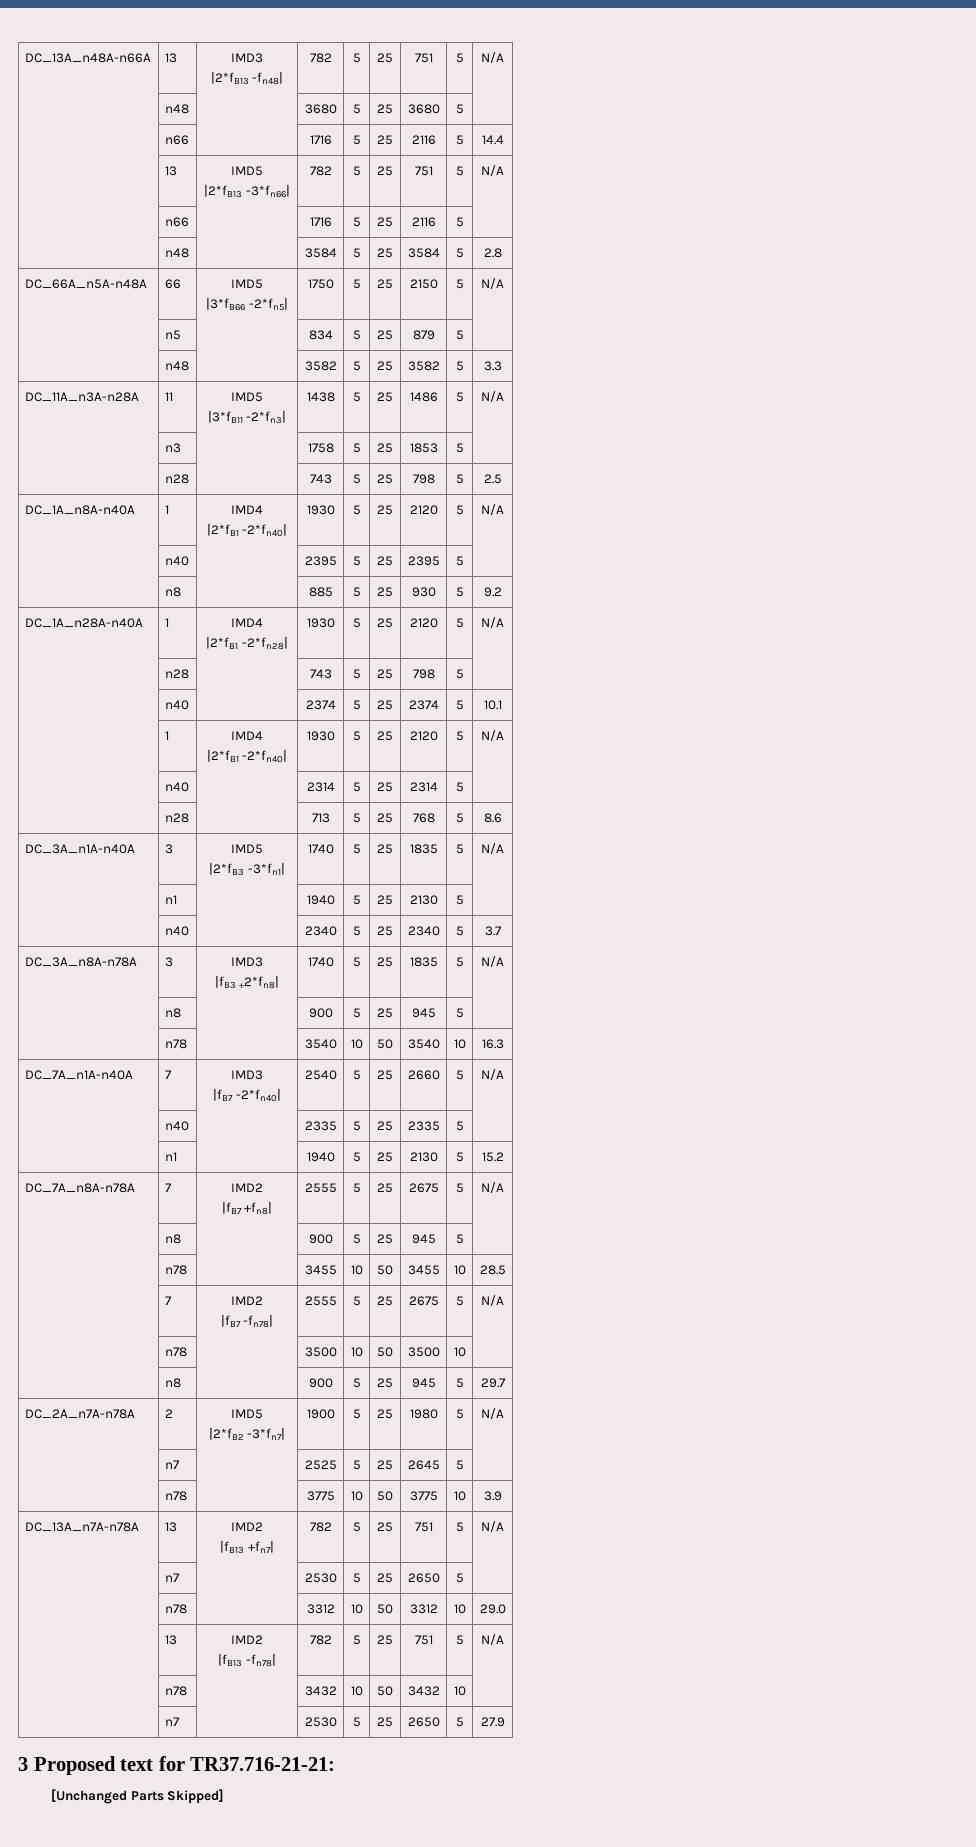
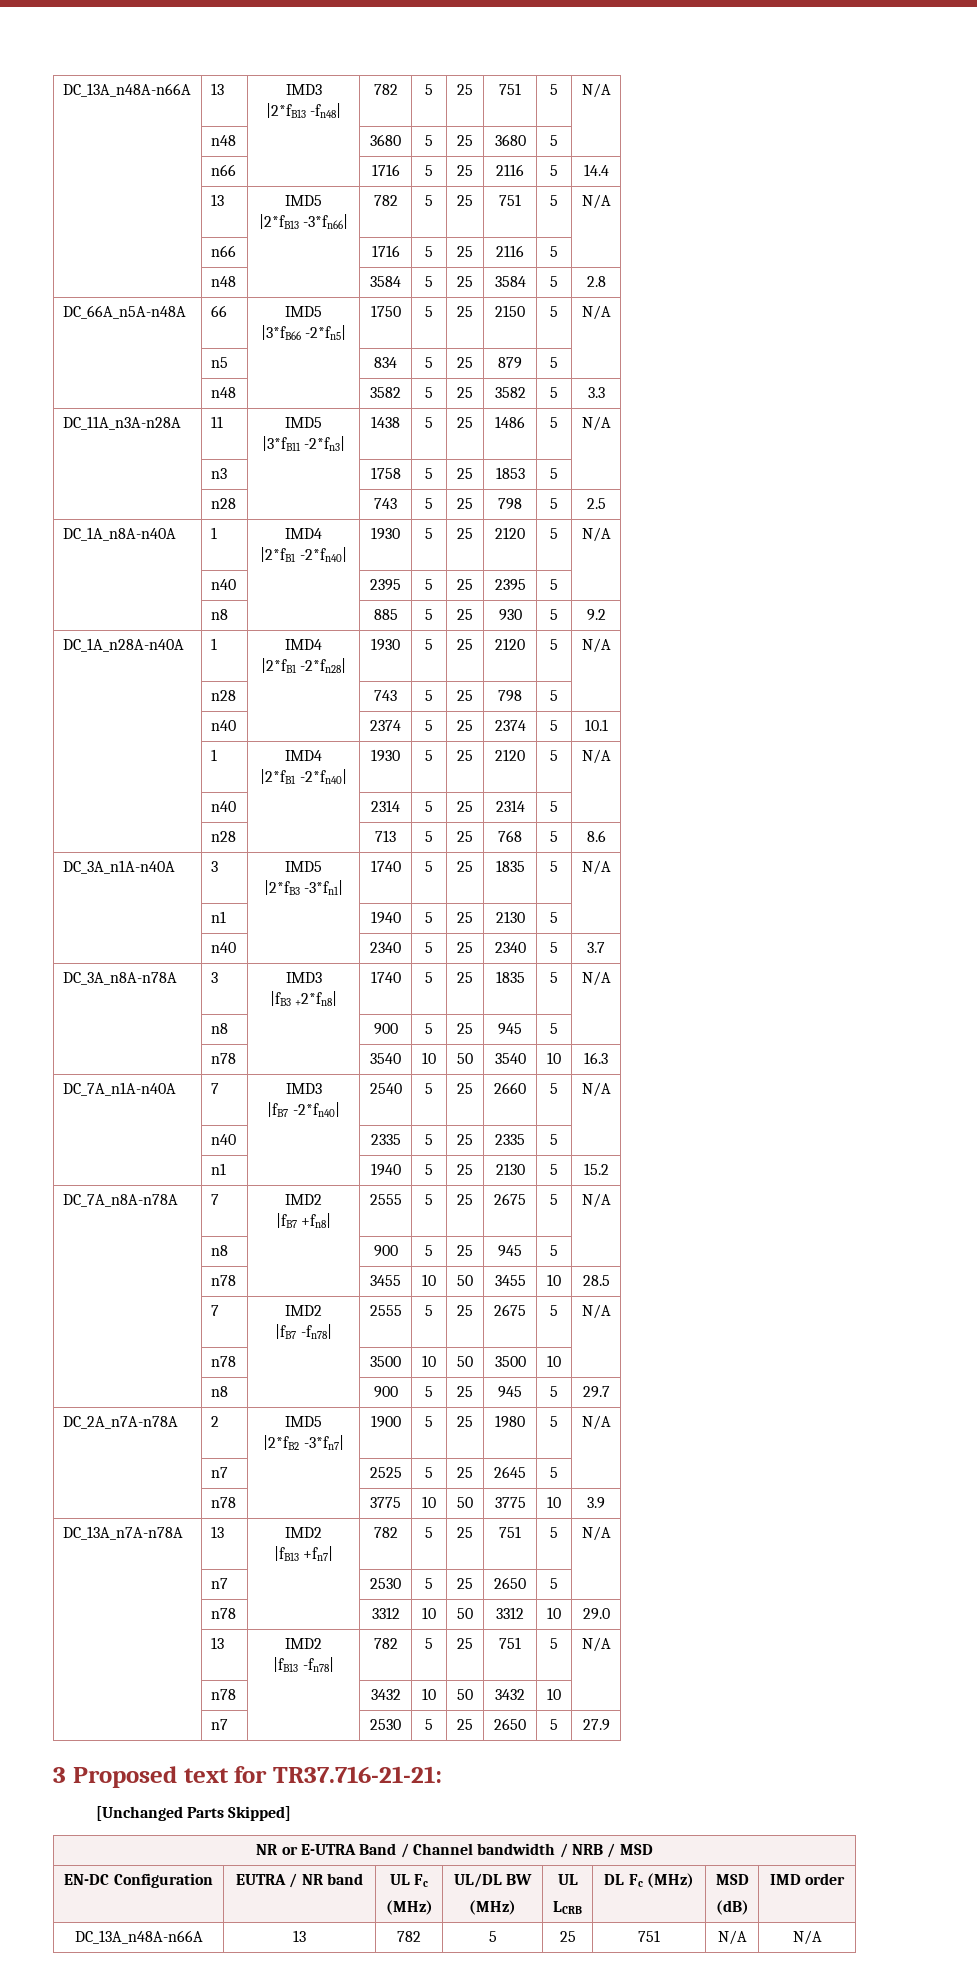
+ NR or E-UTRA Band / Channel bandwidth / NRB / MSD
+ EN-DC Configuration | EUTRA / NR band | UL Fc
+ (MHz) | UL/DL BW
+ (MHz) | UL
+ LCRB | DL Fc (MHz) | MSD
+ (dB) | IMD order
+ DC_13A_n48A-n66A | 13 | 782 | 5 | 25 | 751 | N/A | N/A

